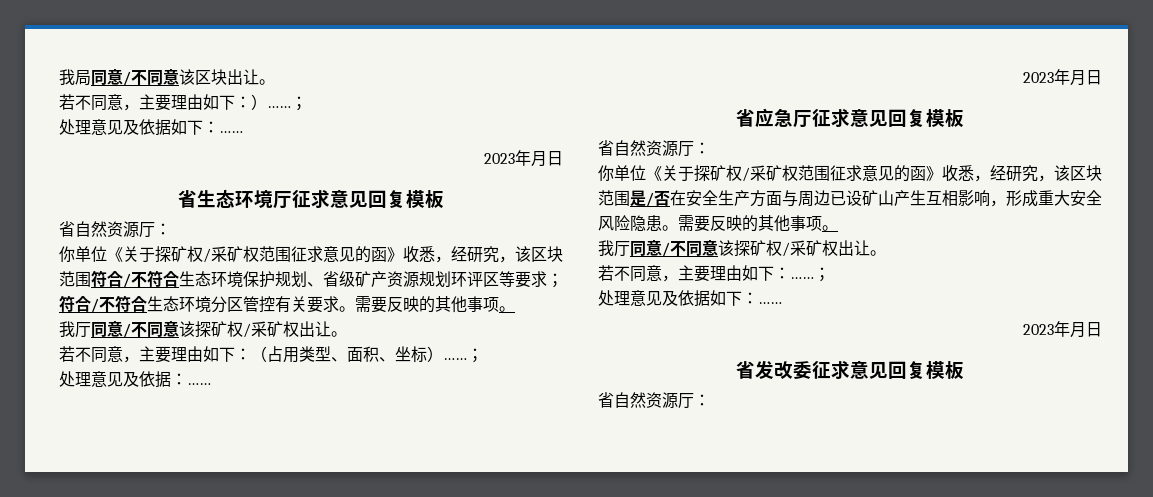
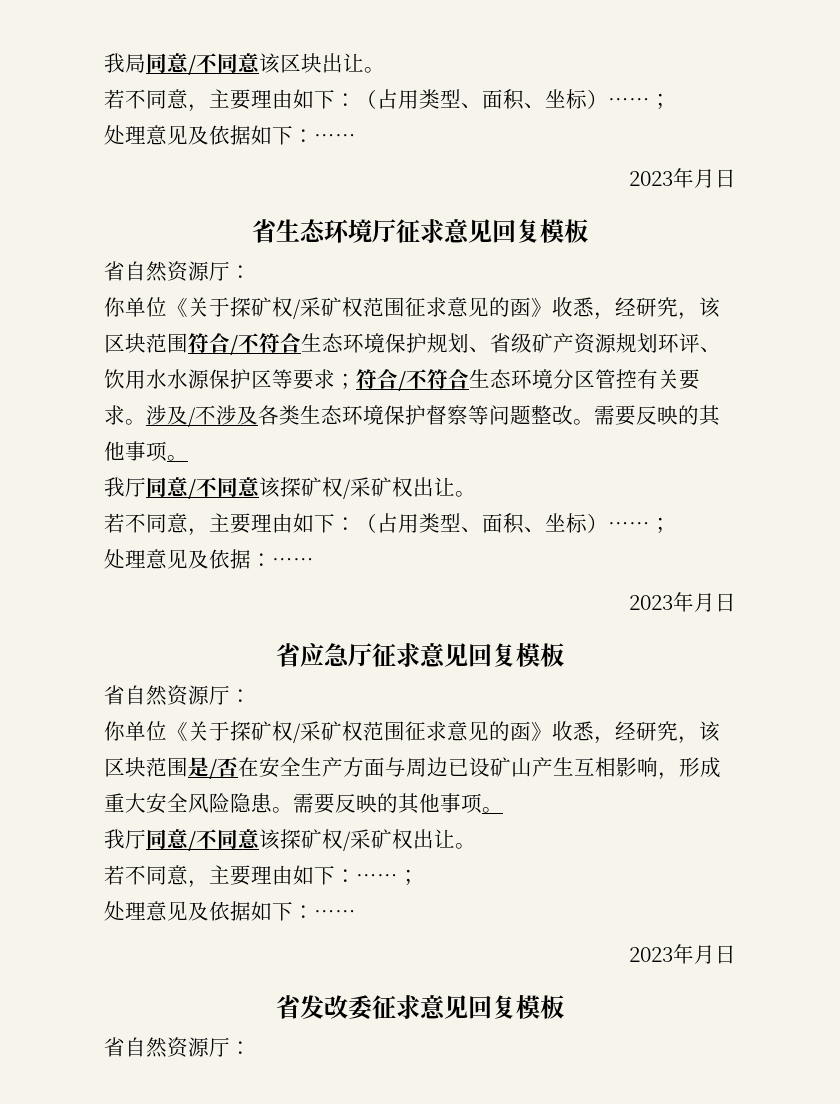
  我局同意/不同意该区块出让。
- 若不同意，主要理由如下：）……
+ 若不同意，主要理由如下：（占用类型、面积、坐标）……
- 你单位《关于探矿权/采矿权范围征求意见的函》收悉，经研究，该区块范围符合/不符合生态环境保护规划、省级矿产资源规划环评区等要求；符合/不符合生态环境分区管控有关要求。
+ 你单位《关于探矿权/采矿权范围征求意见的函》收悉，经研究，该区块范围符合/不符合生态环境保护规划、省级矿产资源规划环评、饮用水水源保护区等要求；符合/不符合生态环境分区管控有关要求。
+ 涉及/不涉及各类生态环境保护督察等问题整改。

